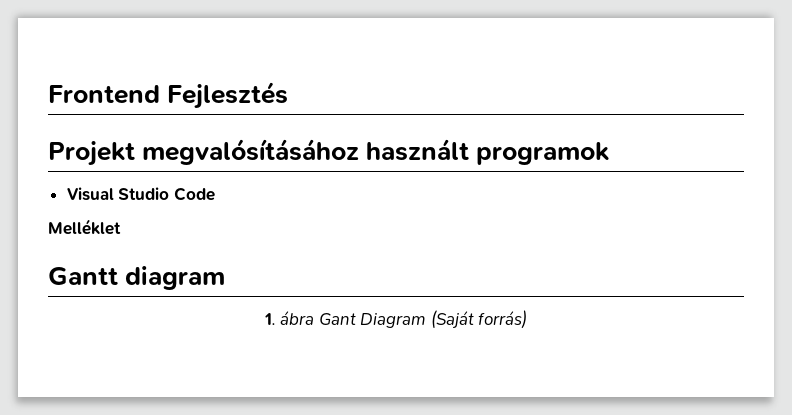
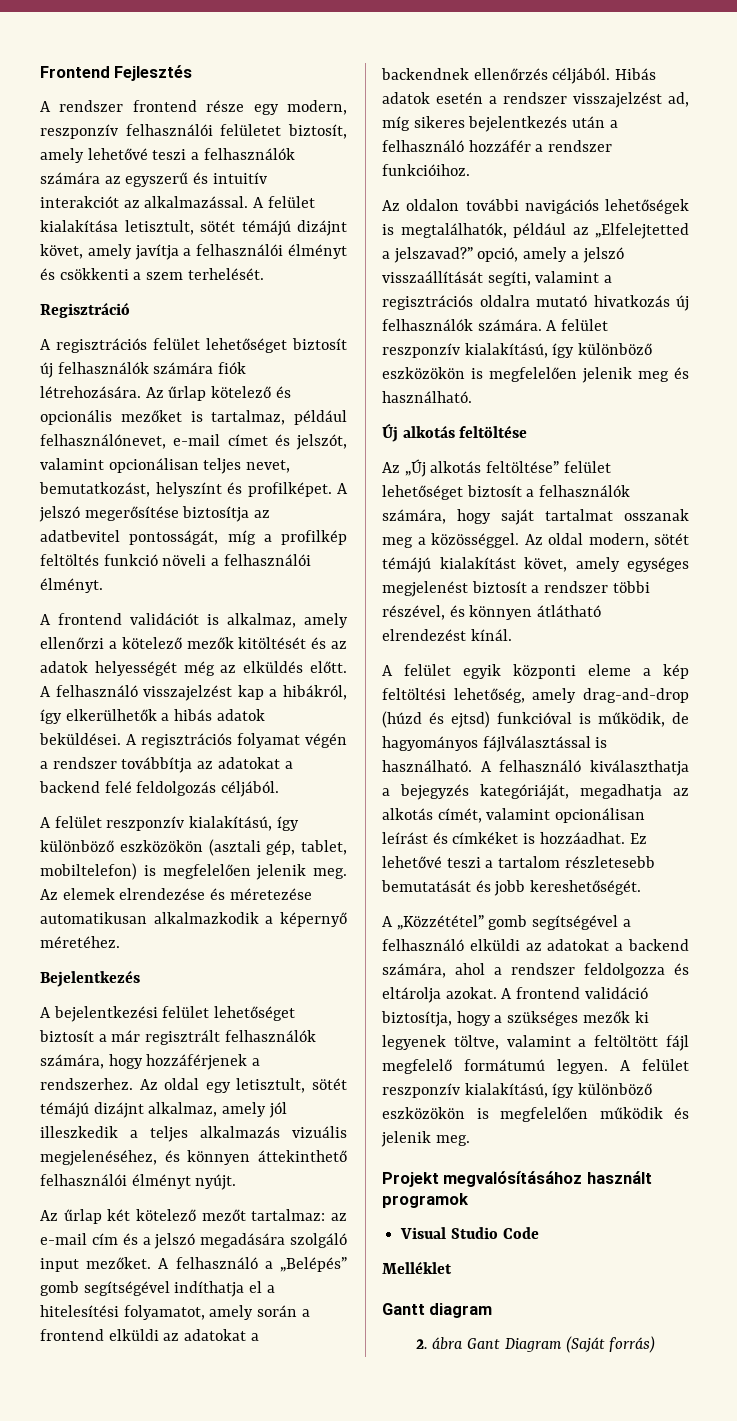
+ A rendszer frontend része egy modern, reszponzív felhasználói felületet biztosít, amely lehetővé teszi a felhasználók számára az egyszerű és intuitív interakciót az alkalmazással. A felület kialakítása letisztult, sötét témájú dizájnt követ, amely javítja a felhasználói élményt és csökkenti a szem terhelését.
+ Regisztráció
+ A regisztrációs felület lehetőséget biztosít új felhasználók számára fiók létrehozására. Az űrlap kötelező és opcionális mezőket is tartalmaz, például felhasználónevet, e-mail címet és jelszót, valamint opcionálisan teljes nevet, bemutatkozást, helyszínt és profilképet. A jelszó megerősítése biztosítja az adatbevitel pontosságát, míg a profilkép feltöltés funkció növeli a felhasználói élményt.
+ A frontend validációt is alkalmaz, amely ellenőrzi a kötelező mezők kitöltését és az adatok helyességét még az elküldés előtt. A felhasználó visszajelzést kap a hibákról, így elkerülhetők a hibás adatok beküldései. A regisztrációs folyamat végén a rendszer továbbítja az adatokat a backend felé feldolgozás céljából.
+ A felület reszponzív kialakítású, így különböző eszközökön (asztali gép, tablet, mobiltelefon) is megfelelően jelenik meg. Az elemek elrendezése és méretezése automatikusan alkalmazkodik a képernyő méretéhez.
+ Bejelentkezés
+ A bejelentkezési felület lehetőséget biztosít a már regisztrált felhasználók számára, hogy hozzáférjenek a rendszerhez. Az oldal egy letisztult, sötét témájú dizájnt alkalmaz, amely jól illeszkedik a teljes alkalmazás vizuális megjelenéséhez, és könnyen áttekinthető felhasználói élményt nyújt.
+ Az űrlap két kötelező mezőt tartalmaz: az e-mail cím és a jelszó megadására szolgáló input mezőket. A felhasználó a „Belépés” gomb segítségével indíthatja el a hitelesítési folyamatot, amely során a frontend elküldi az adatokat a backendnek ellenőrzés céljából. Hibás adatok esetén a rendszer visszajelzést ad, míg sikeres bejelentkezés után a felhasználó hozzáfér a rendszer funkcióihoz.
+ Az oldalon további navigációs lehetőségek is megtalálhatók, például az „Elfelejtetted a jelszavad?” opció, amely a jelszó visszaállítását segíti, valamint a regisztrációs oldalra mutató hivatkozás új felhasználók számára. A felület reszponzív kialakítású, így különböző eszközökön is megfelelően jelenik meg és használható.
+ Új alkotás feltöltése
+ Az „Új alkotás feltöltése” felület lehetőséget biztosít a felhasználók számára, hogy saját tartalmat osszanak meg a közösséggel. Az oldal modern, sötét témájú kialakítást követ, amely egységes megjelenést biztosít a rendszer többi részével, és könnyen átlátható elrendezést kínál.
+ A felület egyik központi eleme a kép feltöltési lehetőség, amely drag-and-drop (húzd és ejtsd) funkcióval is működik, de hagyományos fájlválasztással is használható. A felhasználó kiválaszthatja a bejegyzés kategóriáját, megadhatja az alkotás címét, valamint opcionálisan leírást és címkéket is hozzáadhat. Ez lehetővé teszi a tartalom részletesebb bemutatását és jobb kereshetőségét.
+ A „Közzététel” gomb segítségével a felhasználó elküldi az adatokat a backend számára, ahol a rendszer feldolgozza és eltárolja azokat. A frontend validáció biztosítja, hogy a szükséges mezők ki legyenek töltve, valamint a feltöltött fájl megfelelő formátumú legyen. A felület reszponzív kialakítású, így különböző eszközökön is megfelelően működik és jelenik meg.
- 1. ábra Gant Diagram (Saját forrás)
+ 2. ábra Gant Diagram (Saját forrás)

